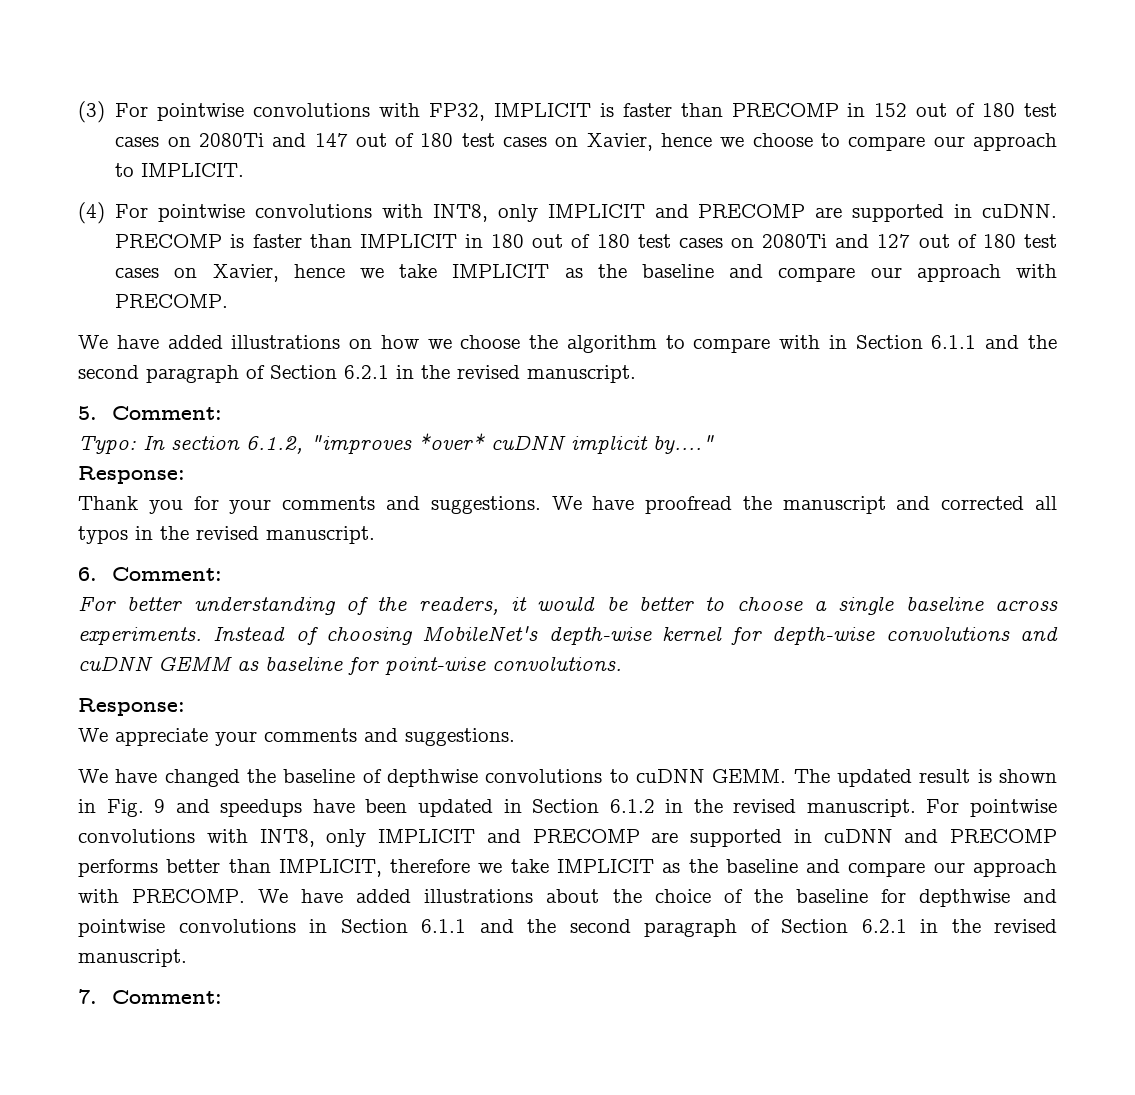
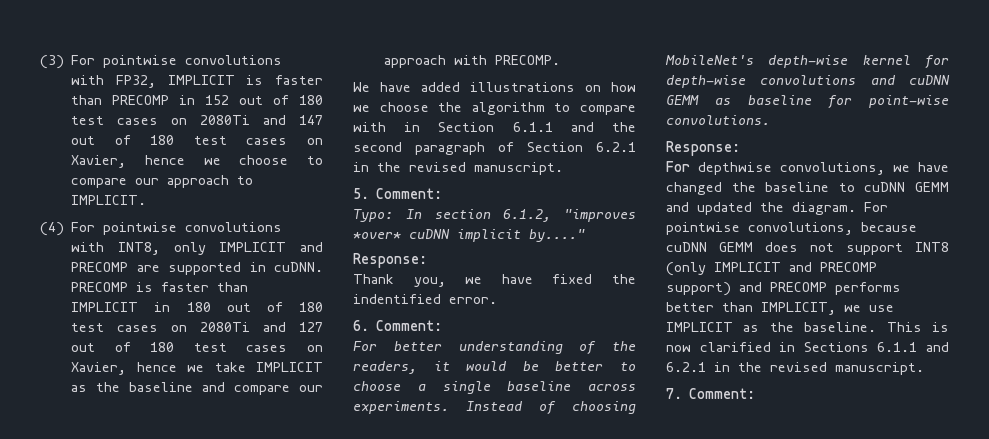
- Thank you for your comments and suggestions. We have proofread the manuscript and corrected all typos in the revised manuscript.
+ Thank you, we have fixed the indentified error.
- We appreciate your comments and suggestions.
- We have changed the baseline of depthwise convolutions to cuDNN GEMM. The updated result is shown in Fig. 9 and speedups have been updated in Section 6.1.2 in the revised manuscript. For pointwise convolutions with INT8, only IMPLICIT and PRECOMP are supported in cuDNN and PRECOMP performs better than IMPLICIT, therefore we take IMPLICIT as the baseline and compare our approach with PRECOMP. We have added illustrations about the choice of the baseline for depthwise and pointwise convolutions in Section 6.1.1 and the second paragraph of Section 6.2.1 in the revised manuscript.
+ For depthwise convolutions, we have changed the baseline to cuDNN GEMM and updated the diagram. For pointwise convolutions, because cuDNN GEMM does not support INT8 (only IMPLICIT and PRECOMP support) and PRECOMP performs better than IMPLICIT, we use IMPLICIT as the baseline. This is now clarified in Sections 6.1.1 and 6.2.1 in the revised manuscript.

